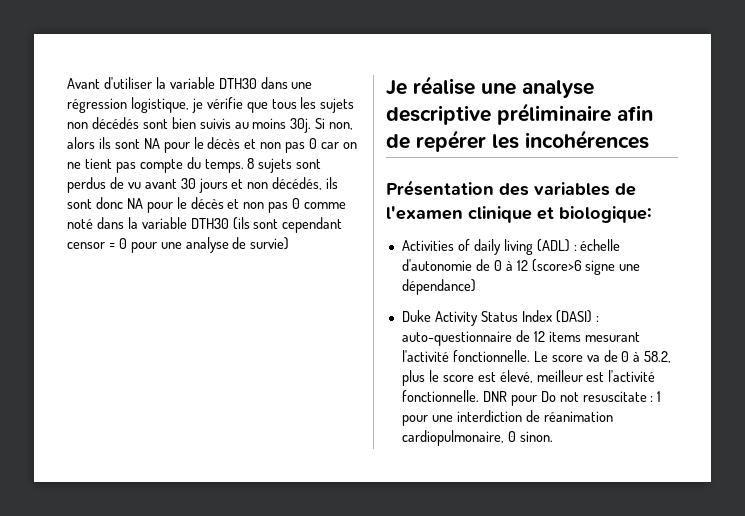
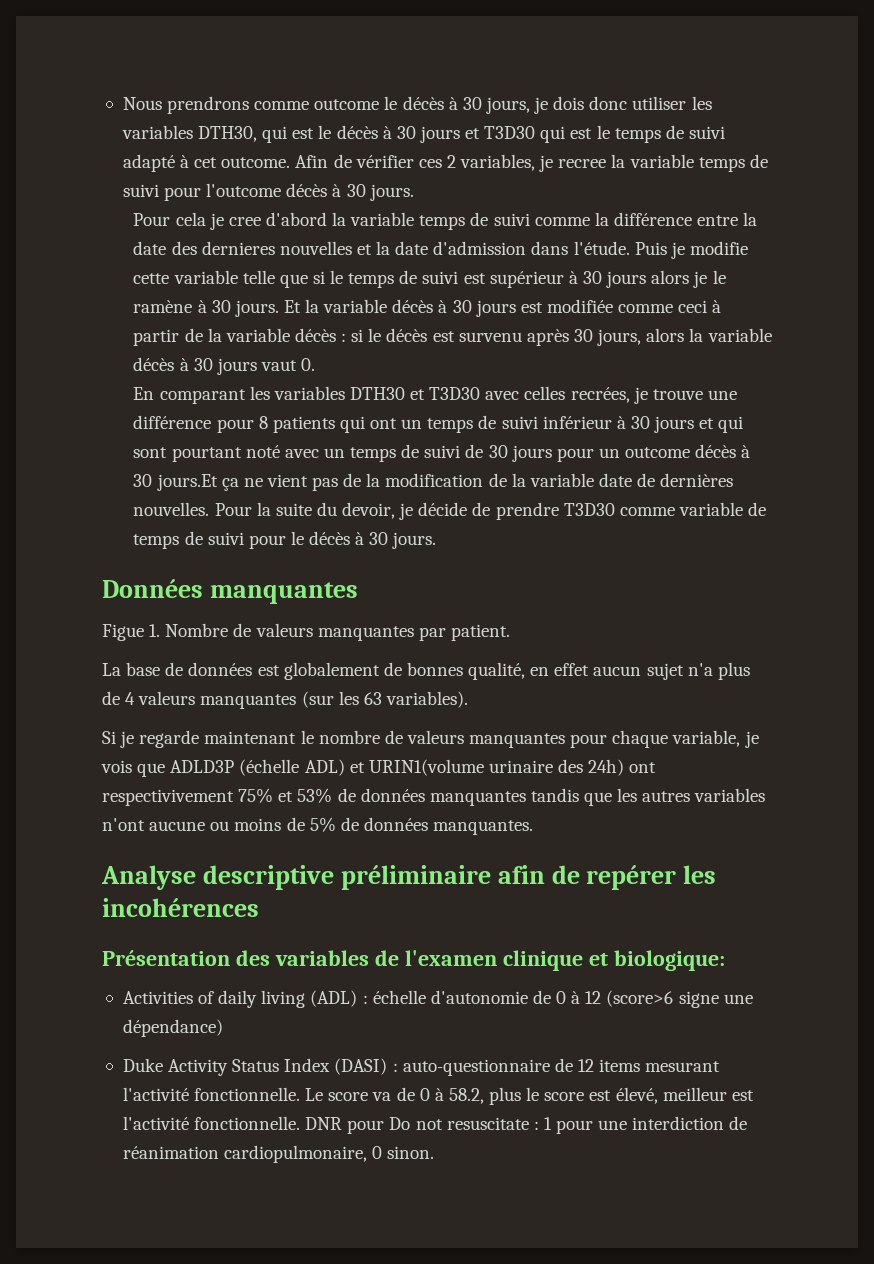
- Avant d'utiliser la variable DTH30 dans une régression logistique, je vérifie que tous les sujets non décédés sont bien suivis au moins 30j. Si non, alors ils sont NA pour le décès et non pas 0 car on ne tient pas compte du temps. 8 sujets sont perdus de vu avant 30 jours et non décédés, ils sont donc NA pour le décès et non pas 0 comme noté dans la variable DTH30 (ils sont cependant censor = 0 pour une analyse de survie)
- Je réalise une analyse descriptive préliminaire afin de repérer les incohérences
+ Nous prendrons comme outcome le décès à 30 jours, je dois donc utiliser les variables DTH30, qui est le décès à 30 jours et T3D30 qui est le temps de suivi adapté à cet outcome. Afin de vérifier ces 2 variables, je recree la variable temps de suivi pour l'outcome décès à 30 jours.
+ Pour cela je cree d'abord la variable temps de suivi comme la différence entre la date des dernieres nouvelles et la date d'admission dans l'étude. Puis je modifie cette variable telle que si le temps de suivi est supérieur à 30 jours alors je le ramène à 30 jours. Et la variable décès à 30 jours est modifiée comme ceci à partir de la variable décès : si le décès est survenu après 30 jours, alors la variable décès à 30 jours vaut 0.
+ En comparant les variables DTH30 et T3D30 avec celles recrées, je trouve une différence pour 8 patients qui ont un temps de suivi inférieur à 30 jours et qui sont pourtant noté avec un temps de suivi de 30 jours pour un outcome décès à 30 jours.Et ça ne vient pas de la modification de la variable date de dernières nouvelles. Pour la suite du devoir, je décide de prendre T3D30 comme variable de temps de suivi pour le décès à 30 jours.
+ Données manquantes
+ Figue 1. Nombre de valeurs manquantes par patient.
+ La base de données est globalement de bonnes qualité, en effet aucun sujet n'a plus de 4 valeurs manquantes (sur les 63 variables).
+ Si je regarde maintenant le nombre de valeurs manquantes pour chaque variable, je vois que ADLD3P (échelle ADL) et URIN1(volume urinaire des 24h) ont respectivivement 75% et 53% de données manquantes tandis que les autres variables n'ont aucune ou moins de 5% de données manquantes.
+ Analyse descriptive préliminaire afin de repérer les incohérences

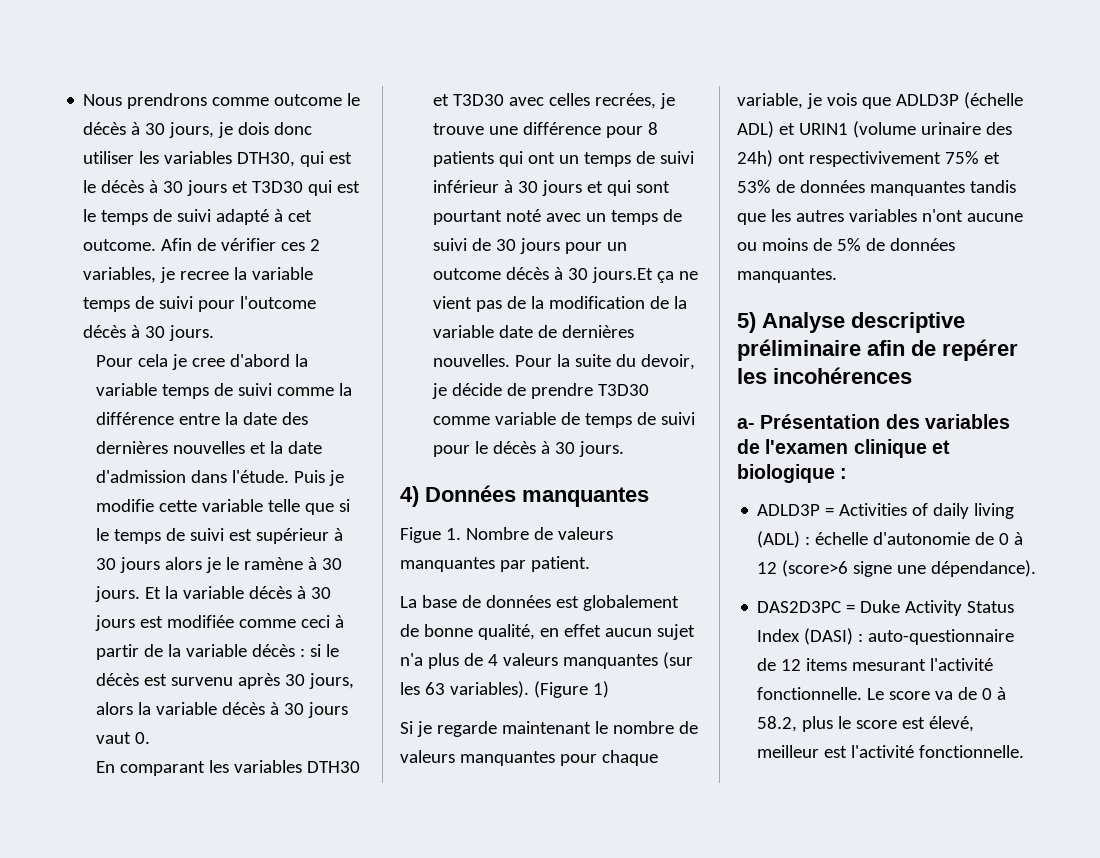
- Pour cela je cree d'abord la variable temps de suivi comme la différence entre la date des dernieres nouvelles et la date d'admission dans l'étude.
+ Pour cela je cree d'abord la variable temps de suivi comme la différence entre la date des dernières nouvelles et la date d'admission dans l'étude.
- Données manquantes
+ 4) Données manquantes
- La base de données est globalement de bonnes qualité, en effet aucun sujet n'a plus de 4 valeurs manquantes (sur les 63 variables).
+ La base de données est globalement de bonne qualité, en effet aucun sujet n'a plus de 4 valeurs manquantes (sur les 63 variables). (Figure 1)
- Si je regarde maintenant le nombre de valeurs manquantes pour chaque variable, je vois que ADLD3P (échelle ADL) et URIN1(volume urinaire des 24h) ont respectivivement 75% et 53% de données manquantes tandis que les autres variables n'ont aucune ou moins de 5% de données manquantes.
+ Si je regarde maintenant le nombre de valeurs manquantes pour chaque variable, je vois que ADLD3P (échelle ADL) et URIN1 (volume urinaire des 24h) ont respectivivement 75% et 53% de données manquantes tandis que les autres variables n'ont aucune ou moins de 5% de données manquantes.
- Analyse descriptive préliminaire afin de repérer les incohérences
+ 5) Analyse descriptive préliminaire afin de repérer les incohérences
- Présentation des variables de l'examen clinique et biologique:
- Activities of daily living (ADL) : échelle d'autonomie de 0 à 12 (score>6 signe une dépendance)
- Duke Activity Status Index (DASI) : auto-questionnaire de 12 items mesurant l'activité fonctionnelle.
+ a- Présentation des variables de l'examen clinique et biologique :
+ ADLD3P = Activities of daily living (ADL) : échelle d'autonomie de 0 à 12 (score>6 signe une dépendance).
+ DAS2D3PC = Duke Activity Status Index (DASI) : auto-questionnaire de 12 items mesurant l'activité fonctionnelle.
- DNR pour Do not resuscitate : 1 pour une interdiction de réanimation cardiopulmonaire, 0 sinon.

